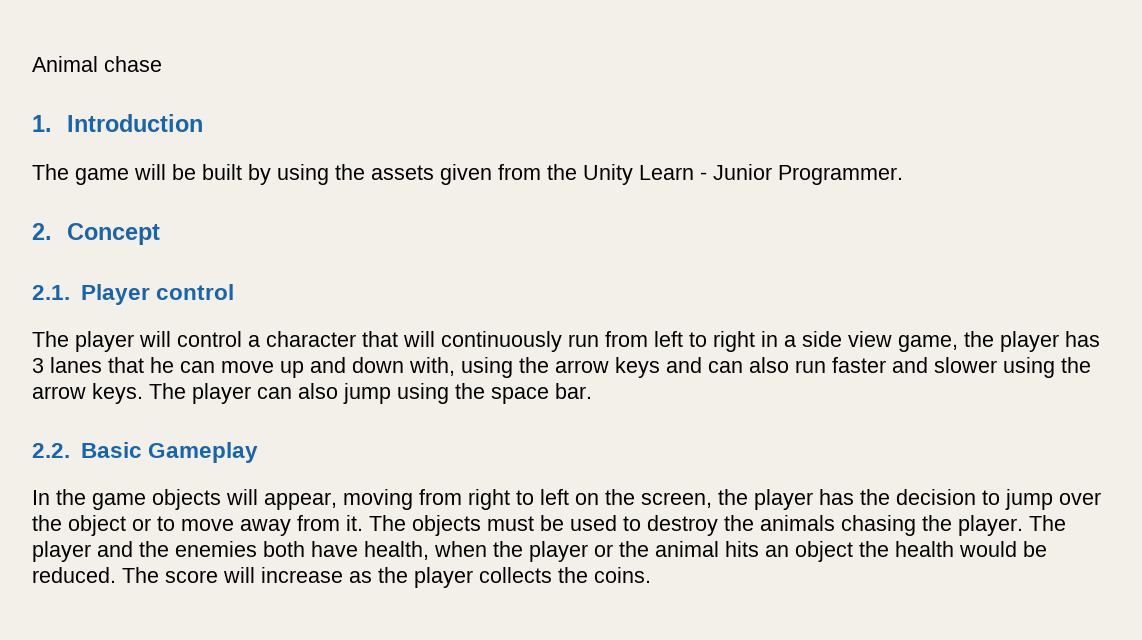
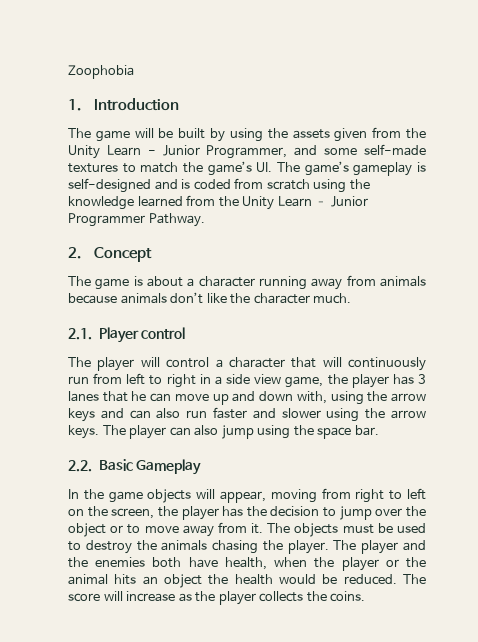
- Animal chase
+ Zoophobia
- The game will be built by using the assets given from the Unity Learn - Junior Programmer.
+ The game will be built by using the assets given from the Unity Learn - Junior Programmer, and some self-made textures to match the game’s UI. The game’s gameplay is self-designed and is coded from scratch using the knowledge learned from the Unity Learn – Junior Programmer Pathway.
  2. Concept
+ The game is about a character running away from animals because animals don’t like the character much.

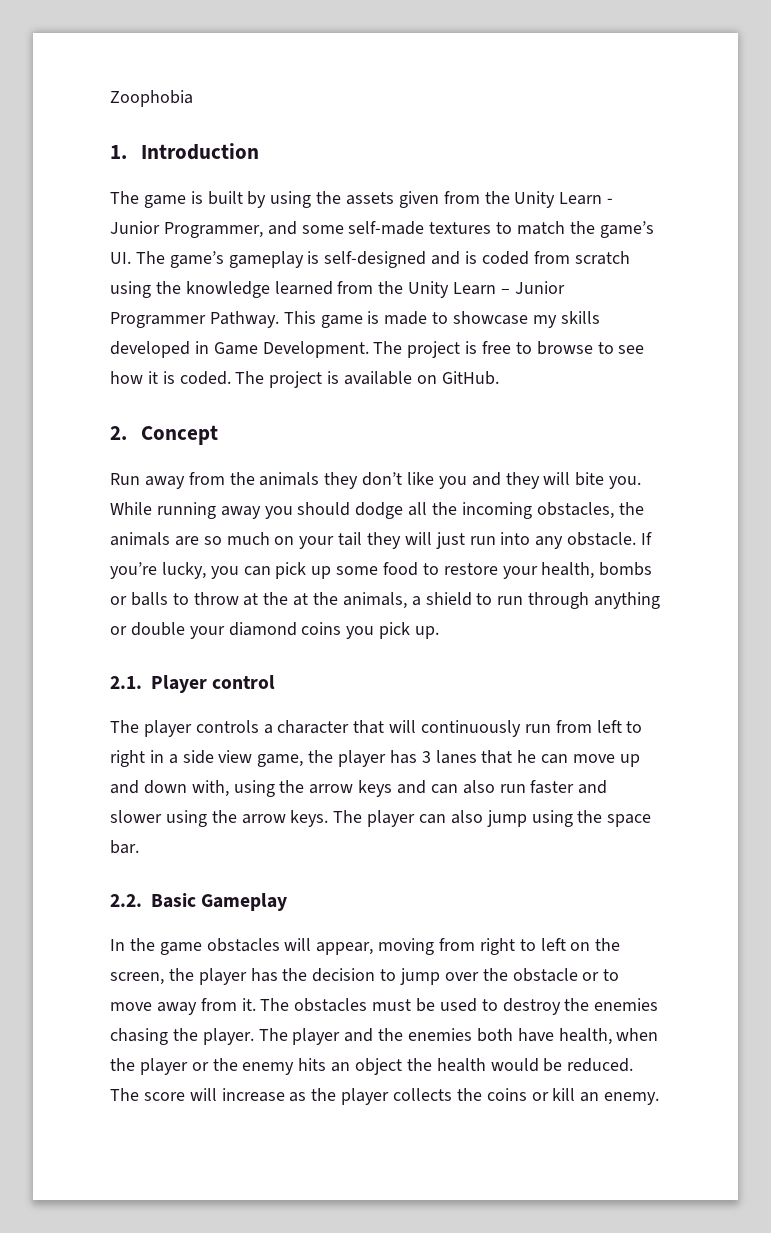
- The game will be built by using the assets given from the Unity Learn - Junior Programmer, and some self-made textures to match the game’s UI. The game’s gameplay is self-designed and is coded from scratch using the knowledge learned from the Unity Learn – Junior Programmer Pathway.
+ The game is built by using the assets given from the Unity Learn - Junior Programmer, and some self-made textures to match the game’s UI. The game’s gameplay is self-designed and is coded from scratch using the knowledge learned from the Unity Learn – Junior Programmer Pathway. This game is made to showcase my skills developed in Game Development. The project is free to browse to see how it is coded. The project is available on GitHub.
  2. Concept
- The game is about a character running away from animals because animals don’t like the character much.
+ Run away from the animals they don’t like you and they will bite you. While running away you should dodge all the incoming obstacles, the animals are so much on your tail they will just run into any obstacle. If you’re lucky, you can pick up some food to restore your health, bombs or balls to throw at the at the animals, a shield to run through anything or double your diamond coins you pick up.
- The player will control a character that will continuously run from left to right in a side view game, the player has 3 lanes that he can move up and down with, using the arrow keys and can also run faster and slower using the arrow keys.
+ The player controls a character that will continuously run from left to right in a side view game, the player has 3 lanes that he can move up and down with, using the arrow keys and can also run faster and slower using the arrow keys.
- In the game objects will appear, moving from right to left on the screen, the player has the decision to jump over the object or to move away from it.
+ In the game obstacles will appear, moving from right to left on the screen, the player has the decision to jump over the obstacle or to move away from it.
- The objects must be used to destroy the animals chasing the player.
+ The obstacles must be used to destroy the enemies chasing the player.
- The player and the enemies both have health, when the player or the animal hits an object the health would be reduced.
+ The player and the enemies both have health, when the player or the enemy hits an object the health would be reduced.
- The score will increase as the player collects the coins.
+ The score will increase as the player collects the coins or kill an enemy.

